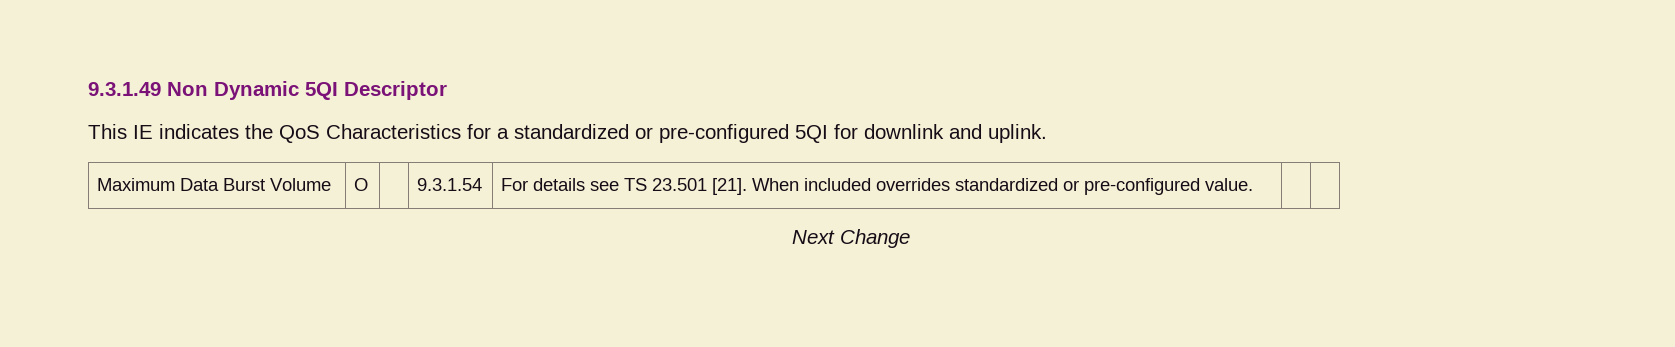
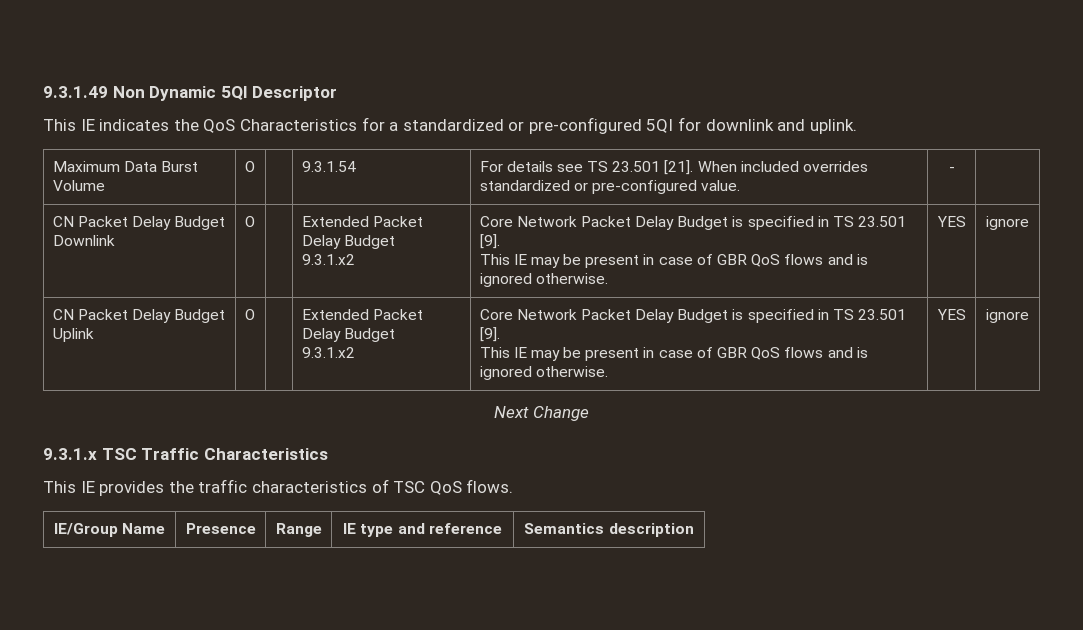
- Maximum Data Burst Volume | O | | 9.3.1.54 | For details see TS 23.501 [21]. When included overrides standardized or pre-configured value. | |
+ Maximum Data Burst Volume | O | | 9.3.1.54 | For details see TS 23.501 [21]. When included overrides standardized or pre-configured value. | - |
+ CN Packet Delay Budget Downlink | O | | Extended Packet Delay Budget
+ 9.3.1.x2 | Core Network Packet Delay Budget is specified in TS 23.501 [9].
+ This IE may be present in case of GBR QoS flows and is ignored otherwise. | YES | ignore
+ CN Packet Delay Budget Uplink | O | | Extended Packet Delay Budget
+ 9.3.1.x2 | Core Network Packet Delay Budget is specified in TS 23.501 [9].
+ This IE may be present in case of GBR QoS flows and is ignored otherwise. | YES | ignore
  Next Change
+ 9.3.1.x TSC Traffic Characteristics
+ This IE provides the traffic characteristics of TSC QoS flows.
+ IE/Group Name | Presence | Range | IE type and reference | Semantics description

